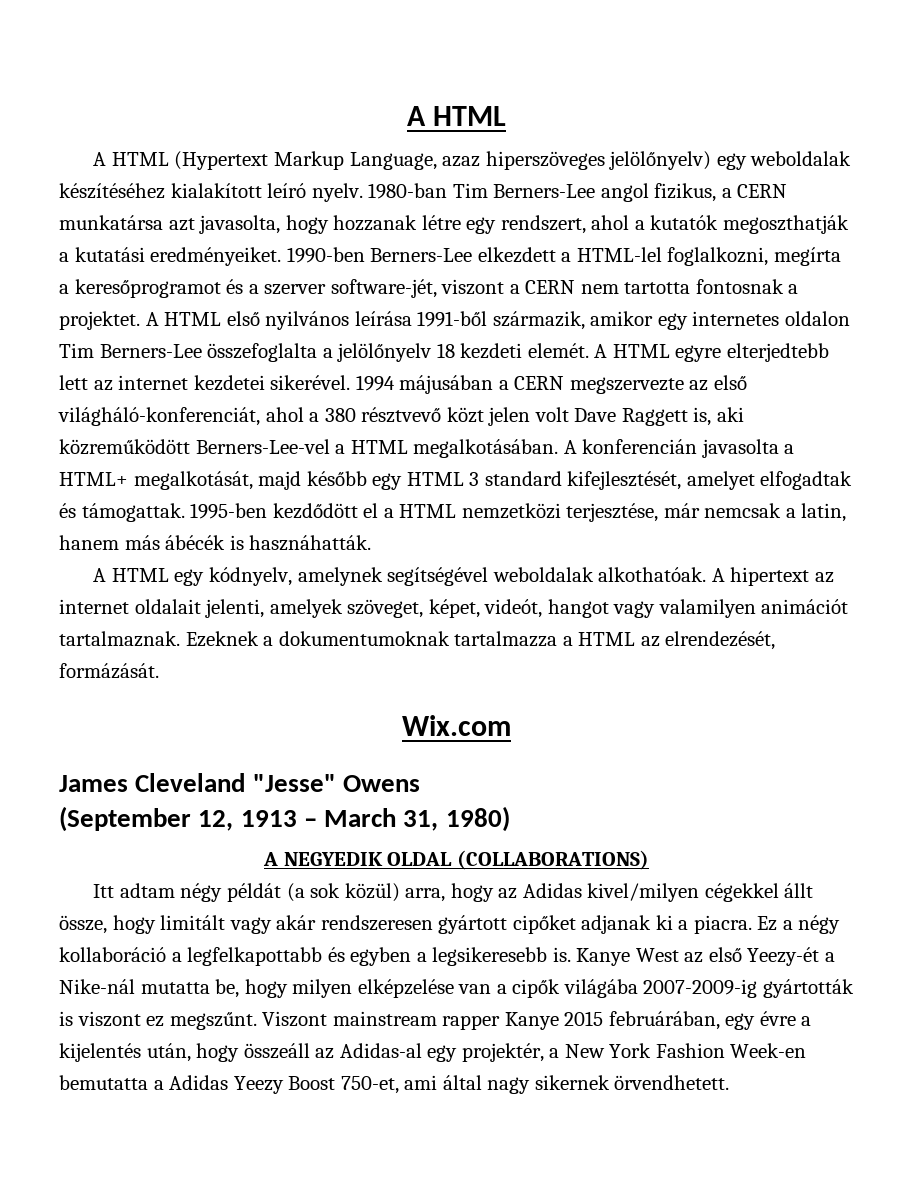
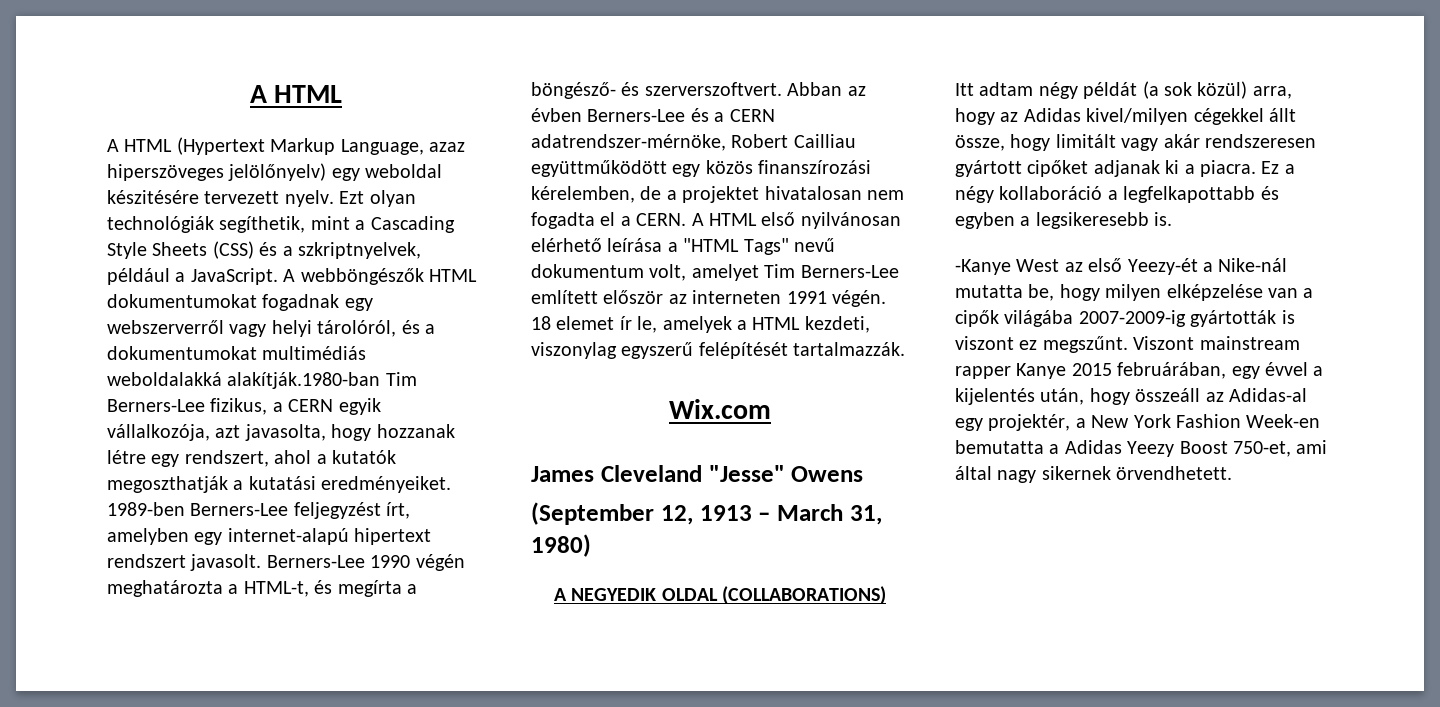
- A HTML (Hypertext Markup Language, azaz hiperszöveges jelölőnyelv) egy weboldalak készítéséhez kialakított leíró nyelv. 1980-ban Tim Berners-Lee angol fizikus, a CERN munkatársa azt javasolta, hogy hozzanak létre egy rendszert, ahol a kutatók megoszthatják a kutatási eredményeiket.
+ A HTML (Hypertext Markup Language, azaz hiperszöveges jelölőnyelv) egy weboldal készitésére tervezett nyelv. Ezt olyan technológiák segíthetik, mint a Cascading Style Sheets (CSS) és a szkriptnyelvek, például a JavaScript. A webböngészők HTML dokumentumokat fogadnak egy webszerverről vagy helyi tárolóról, és a dokumentumokat multimédiás weboldalakká alakítják.1980-ban Tim Berners-Lee fizikus, a CERN egyik vállalkozója, azt javasolta, hogy hozzanak létre egy rendszert, ahol a kutatók megoszthatják a kutatási eredményeiket.
- 1990-ben Berners-Lee elkezdett a HTML-lel foglalkozni, megírta a keresőprogramot és a szerver software-jét, viszont a CERN nem tartotta fontosnak a projektet. A HTML első nyilvános leírása 1991-ből származik, amikor egy internetes oldalon Tim Berners-Lee összefoglalta a jelölőnyelv 18 kezdeti elemét. A HTML egyre elterjedtebb lett az internet kezdetei sikerével. 1994 májusában a CERN megszervezte az első világháló-konferenciát, ahol a 380 résztvevő közt jelen volt Dave Raggett is, aki közreműködött Berners-Lee-vel a HTML megalkotásában. A konferencián javasolta a HTML+ megalkotását, majd később egy HTML 3 standard kifejlesztését, amelyet elfogadtak és támogattak. 1995-ben kezdődött el a HTML nemzetközi terjesztése, már nemcsak a latin, hanem más ábécék is hasznáhatták.
- A HTML egy kódnyelv, amelynek segítségével weboldalak alkothatóak. A hipertext az internet oldalait jelenti, amelyek szöveget, képet, videót, hangot vagy valamilyen animációt tartalmaznak. Ezeknek a dokumentumoknak tartalmazza a HTML az elrendezését, formázását.
+ 1989-ben Berners-Lee feljegyzést írt, amelyben egy internet-alapú hipertext rendszert javasolt. Berners-Lee 1990 végén meghatározta a HTML-t, és megírta a böngésző- és szerverszoftvert. Abban az évben Berners-Lee és a CERN adatrendszer-mérnöke, Robert Cailliau együttműködött egy közös finanszírozási kérelemben, de a projektet hivatalosan nem fogadta el a CERN. A HTML első nyilvánosan elérhető leírása a "HTML Tags" nevű dokumentum volt, amelyet Tim Berners-Lee említett először az interneten 1991 végén. 18 elemet ír le, amelyek a HTML kezdeti, viszonylag egyszerű felépítését tartalmazzák.
- Ez a négy kollaboráció a legfelkapottabb és egyben a legsikeresebb is. Kanye West az első Yeezy-ét a Nike-nál mutatta be, hogy milyen elképzelése van a cipők világába 2007-2009-ig gyártották is viszont ez megszűnt.
+ Ez a négy kollaboráció a legfelkapottabb és egyben a legsikeresebb is.
+ -Kanye West az első Yeezy-ét a Nike-nál mutatta be, hogy milyen elképzelése van a cipők világába 2007-2009-ig gyártották is viszont ez megszűnt.
- Viszont mainstream rapper Kanye 2015 februárában, egy évre a kijelentés után, hogy összeáll az Adidas-al egy projektér, a New York Fashion Week-en bemutatta a Adidas Yeezy Boost 750-et, ami által nagy sikernek örvendhetett.
+ Viszont mainstream rapper Kanye 2015 februárában, egy évvel a kijelentés után, hogy összeáll az Adidas-al egy projektér, a New York Fashion Week-en bemutatta a Adidas Yeezy Boost 750-et, ami által nagy sikernek örvendhetett.

